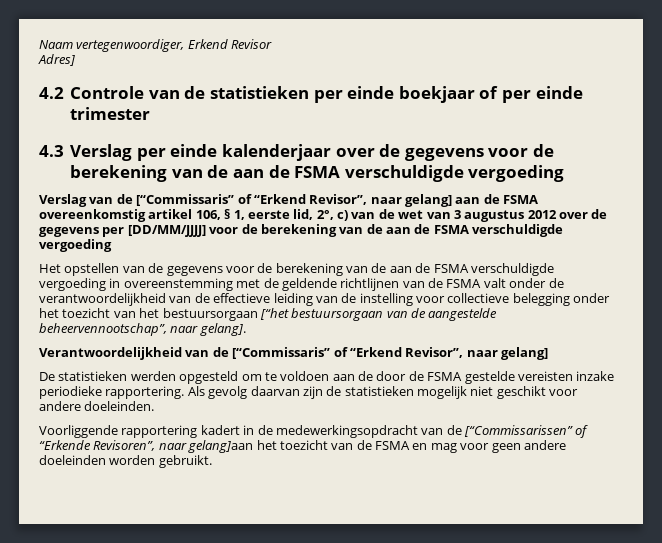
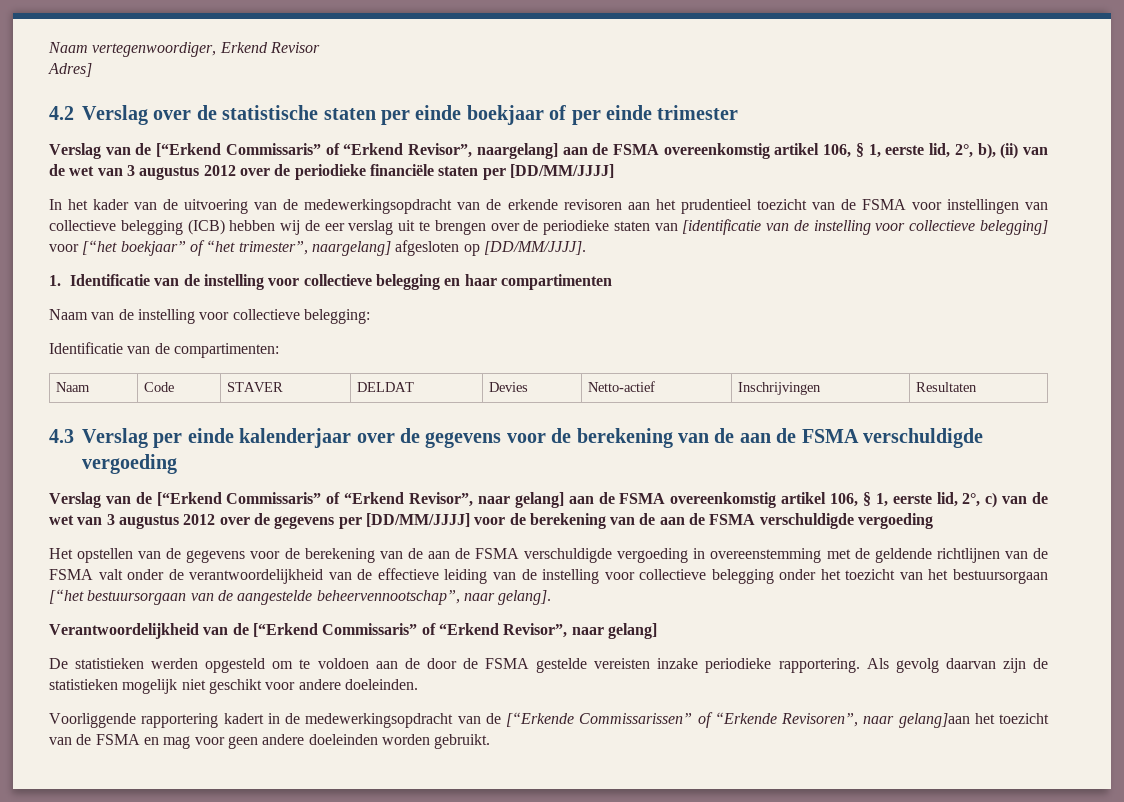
- 4.2 Controle van de statistieken per einde boekjaar of per einde trimester
+ 4.2 Verslag over de statistische staten per einde boekjaar of per einde trimester
+ Verslag van de [“Erkend Commissaris” of “Erkend Revisor”, naargelang] aan de FSMA overeenkomstig artikel 106, § 1, eerste lid, 2°, b), (ii) van de wet van 3 augustus 2012 over de periodieke financiële staten per [DD/MM/JJJJ]
+ In het kader van de uitvoering van de medewerkingsopdracht van de erkende revisoren aan het prudentieel toezicht van de FSMA voor instellingen van collectieve belegging (ICB) hebben wij de eer verslag uit te brengen over de periodieke staten van [identificatie van de instelling voor collectieve belegging] voor [“het boekjaar” of “het trimester”, naargelang] afgesloten op [DD/MM/JJJJ].
+ 1. Identificatie van de instelling voor collectieve belegging en haar compartimenten
+ Naam van de instelling voor collectieve belegging:
+ Identificatie van de compartimenten:
+ Naam | Code | STAVER | DELDAT | Devies | Netto-actief | Inschrijvingen | Resultaten
- Verslag van de [“Commissaris” of “Erkend Revisor”, naar gelang] aan de FSMA overeenkomstig artikel 106, § 1, eerste lid, 2°, c) van de wet van 3 augustus 2012 over de gegevens per [DD/MM/JJJJ] voor de berekening van de aan de FSMA verschuldigde vergoeding
+ Verslag van de [“Erkend Commissaris” of “Erkend Revisor”, naar gelang] aan de FSMA overeenkomstig artikel 106, § 1, eerste lid, 2°, c) van de wet van 3 augustus 2012 over de gegevens per [DD/MM/JJJJ] voor de berekening van de aan de FSMA verschuldigde vergoeding
- Verantwoordelijkheid van de [“Commissaris” of “Erkend Revisor”, naar gelang]
+ Verantwoordelijkheid van de [“Erkend Commissaris” of “Erkend Revisor”, naar gelang]
- Voorliggende rapportering kadert in de medewerkingsopdracht van de [“Commissarissen” of “Erkende Revisoren”, naar gelang]aan het toezicht van de FSMA en mag voor geen andere doeleinden worden gebruikt.
+ Voorliggende rapportering kadert in de medewerkingsopdracht van de [“Erkende Commissarissen” of “Erkende Revisoren”, naar gelang]aan het toezicht van de FSMA en mag voor geen andere doeleinden worden gebruikt.

